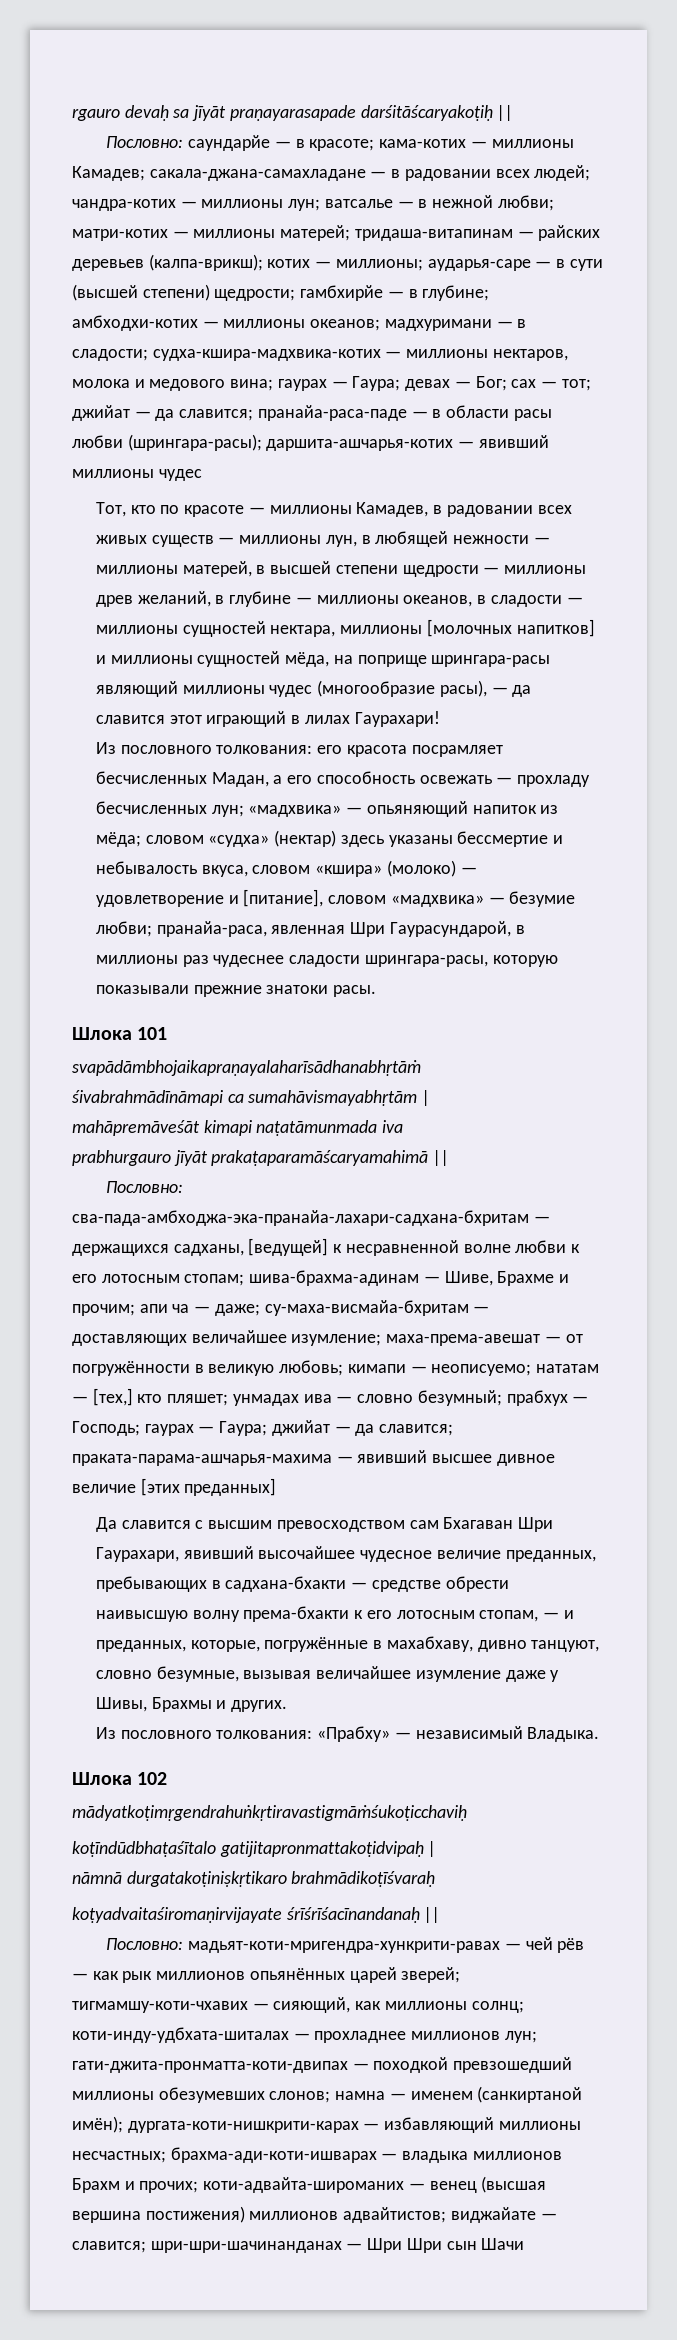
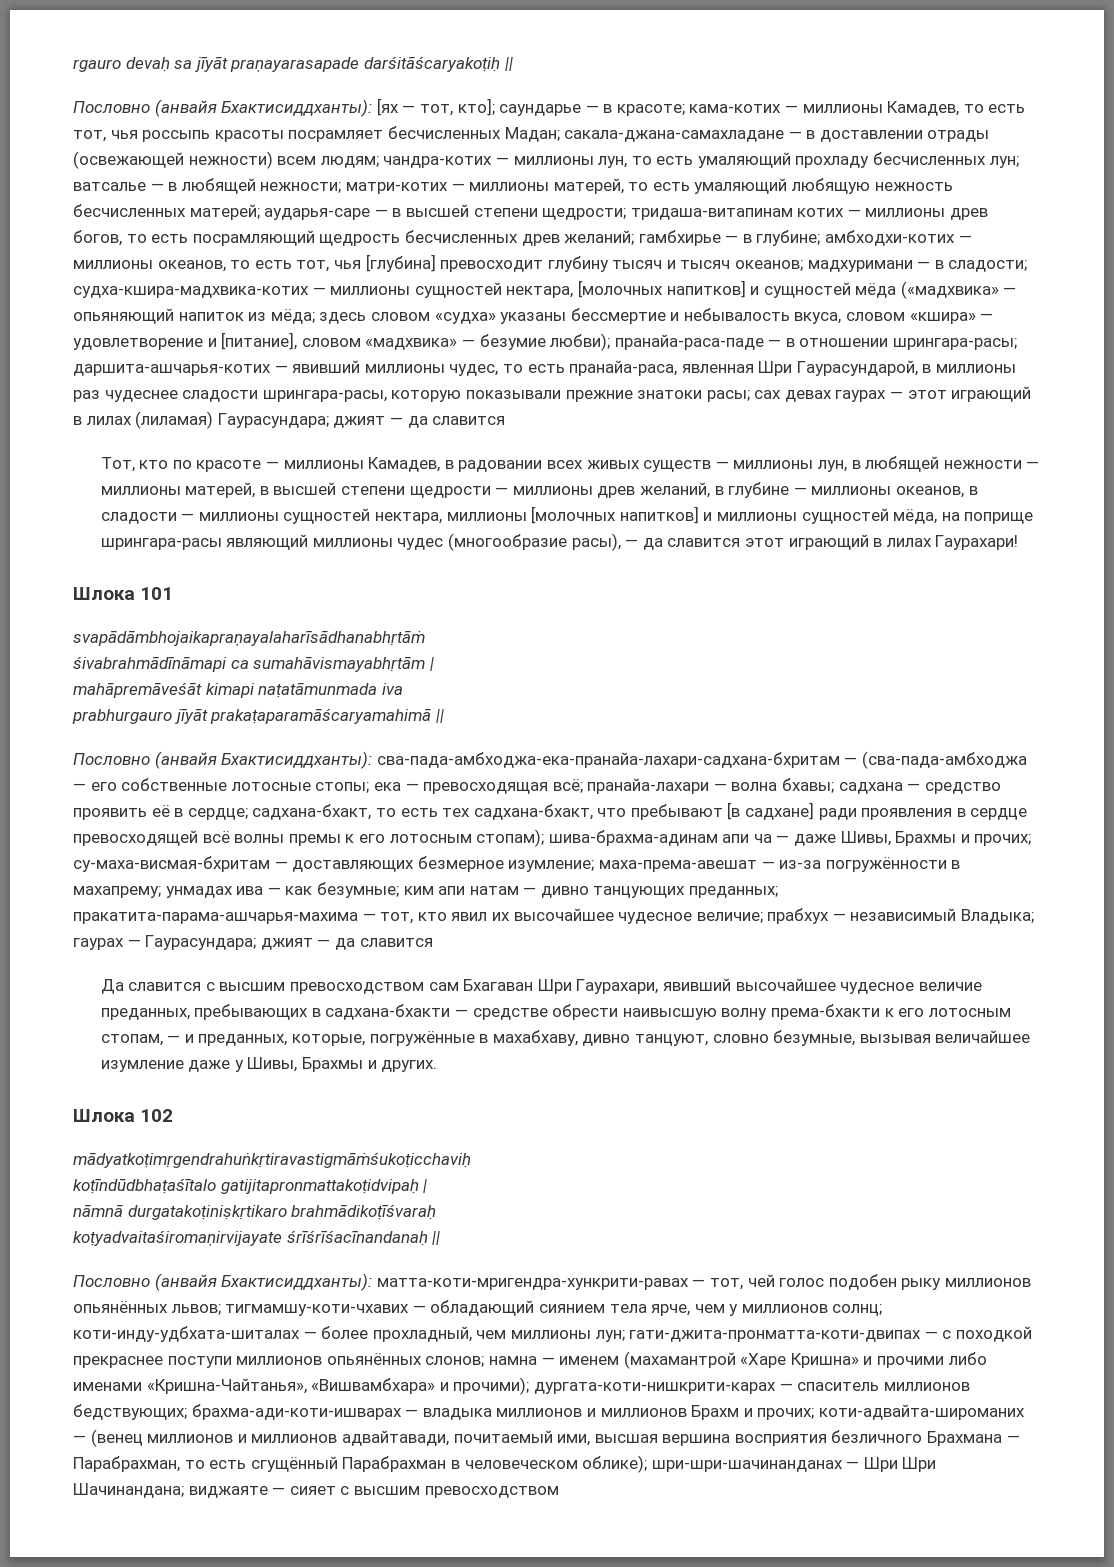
- Пословно: саундарйе — в красоте; кама-котих — миллионы Камадев; сакала-джана-самахладане — в радовании всех людей; чандра-котих — миллионы лун; ватсалье — в нежной любви; матри-котих — миллионы матерей; тридаша-витапинам — райских деревьев (калпа-врикш); котих — миллионы; аударья-саре — в сути (высшей степени) щедрости; гамбхирйе — в глубине; амбходхи-котих — миллионы океанов; мадхуримани — в сладости; судха-кшира-мадхвика-котих — миллионы нектаров, молока и медового вина; гаурах — Гаура; девах — Бог; сах — тот; джийат — да славится; пранайа-раса-паде — в области расы любви (шрингара-расы); даршита-ашчарья-котих — явивший миллионы чудес
+ Пословно (анвайя Бхактисиддханты): [ях — тот, кто]; саундарье — в красоте; кама-котих — миллионы Камадев, то есть тот, чья россыпь красоты посрамляет бесчисленных Мадан; сакала-джана-самахладане — в доставлении отрады (освежающей нежности) всем людям; чандра-котих — миллионы лун, то есть умаляющий прохладу бесчисленных лун; ватсалье — в любящей нежности; матри-котих — миллионы матерей, то есть умаляющий любящую нежность бесчисленных матерей; аударья-саре — в высшей степени щедрости; тридаша-витапинам котих — миллионы древ богов, то есть посрамляющий щедрость бесчисленных древ желаний; гамбхирье — в глубине; амбходхи-котих — миллионы океанов, то есть тот, чья [глубина] превосходит глубину тысяч и тысяч океанов; мадхуримани — в сладости; судха-кшира-мадхвика-котих — миллионы сущностей нектара, [молочных напитков] и сущностей мёда («мадхвика» — опьяняющий напиток из мёда; здесь словом «судха» указаны бессмертие и небывалость вкуса, словом «кшира» — удовлетворение и [питание], словом «мадхвика» — безумие любви); пранайа-раса-паде — в отношении шрингара-расы; даршита-ашчарья-котих — явивший миллионы чудес, то есть пранайа-раса, явленная Шри Гаурасундарой, в миллионы раз чудеснее сладости шрингара-расы, которую показывали прежние знатоки расы; сах девах гаурах — этот играющий в лилах (лиламая) Гаурасундара; джият — да славится
- Из пословного толкования: его красота посрамляет бесчисленных Мадан, а его способность освежать — прохладу бесчисленных лун; «мадхвика» — опьяняющий напиток из мёда; словом «судха» (нектар) здесь указаны бессмертие и небывалость вкуса, словом «кшира» (молоко) — удовлетворение и [питание], словом «мадхвика» — безумие любви; пранайа-раса, явленная Шри Гаурасундарой, в миллионы раз чудеснее сладости шрингара-расы, которую показывали прежние знатоки расы.
- Пословно: сва-пада-амбходжа-эка-пранайа-лахари-садхана-бхритам — держащихся садханы, [ведущей] к несравненной волне любви к его лотосным стопам; шива-брахма-адинам — Шиве, Брахме и прочим; апи ча — даже; су-маха-висмайа-бхритам — доставляющих величайшее изумление; маха-према-авешат — от погружённости в великую любовь; кимапи — неописуемо; нататам — [тех,] кто пляшет; унмадах ива — словно безумный; прабхух — Господь; гаурах — Гаура; джийат — да славится; праката-парама-ашчарья-махима — явивший высшее дивное величие [этих преданных]
+ Пословно (анвайя Бхактисиддханты): сва-пада-амбходжа-ека-пранайа-лахари-садхана-бхритам — (сва-пада-амбходжа — его собственные лотосные стопы; ека — превосходящая всё; пранайа-лахари — волна бхавы; садхана — средство проявить её в сердце; садхана-бхакт, то есть тех садхана-бхакт, что пребывают [в садхане] ради проявления в сердце превосходящей всё волны премы к его лотосным стопам); шива-брахма-адинам апи ча — даже Шивы, Брахмы и прочих; су-маха-висмая-бхритам — доставляющих безмерное изумление; маха-према-авешат — из-за погружённости в махапрему; унмадах ива — как безумные; ким апи натам — дивно танцующих преданных; пракатита-парама-ашчарья-махима — тот, кто явил их высочайшее чудесное величие; прабхух — независимый Владыка; гаурах — Гаурасундара; джият — да славится
- Из пословного толкования: «Прабху» — независимый Владыка.
- Пословно: мадьят-коти-мригендра-хункрити-равах — чей рёв — как рык миллионов опьянённых царей зверей; тигмамшу-коти-чхавих — сияющий, как миллионы солнц; коти-инду-удбхата-шиталах — прохладнее миллионов лун; гати-джита-пронматта-коти-двипах — походкой превзошедший миллионы обезумевших слонов; намна — именем (санкиртаной имён); дургата-коти-нишкрити-карах — избавляющий миллионы несчастных; брахма-ади-коти-ишварах — владыка миллионов Брахм и прочих; коти-адвайта-широманих — венец (высшая вершина постижения) миллионов адвайтистов; виджайате — славится; шри-шри-шачинанданах — Шри Шри сын Шачи
+ Пословно (анвайя Бхактисиддханты): матта-коти-мригендра-хункрити-равах — тот, чей голос подобен рыку миллионов опьянённых львов; тигмамшу-коти-чхавих — обладающий сиянием тела ярче, чем у миллионов солнц; коти-инду-удбхата-шиталах — более прохладный, чем миллионы лун; гати-джита-пронматта-коти-двипах — с походкой прекраснее поступи миллионов опьянённых слонов; намна — именем (махамантрой «Харе Кришна» и прочими либо именами «Кришна-Чайтанья», «Вишвамбхара» и прочими); дургата-коти-нишкрити-карах — спаситель миллионов бедствующих; брахма-ади-коти-ишварах — владыка миллионов и миллионов Брахм и прочих; коти-адвайта-широманих — (венец миллионов и миллионов адвайтавади, почитаемый ими, высшая вершина восприятия безличного Брахмана — Парабрахман, то есть сгущённый Парабрахман в человеческом облике); шри-шри-шачинанданах — Шри Шри Шачинандана; виджаяте — сияет с высшим превосходством

